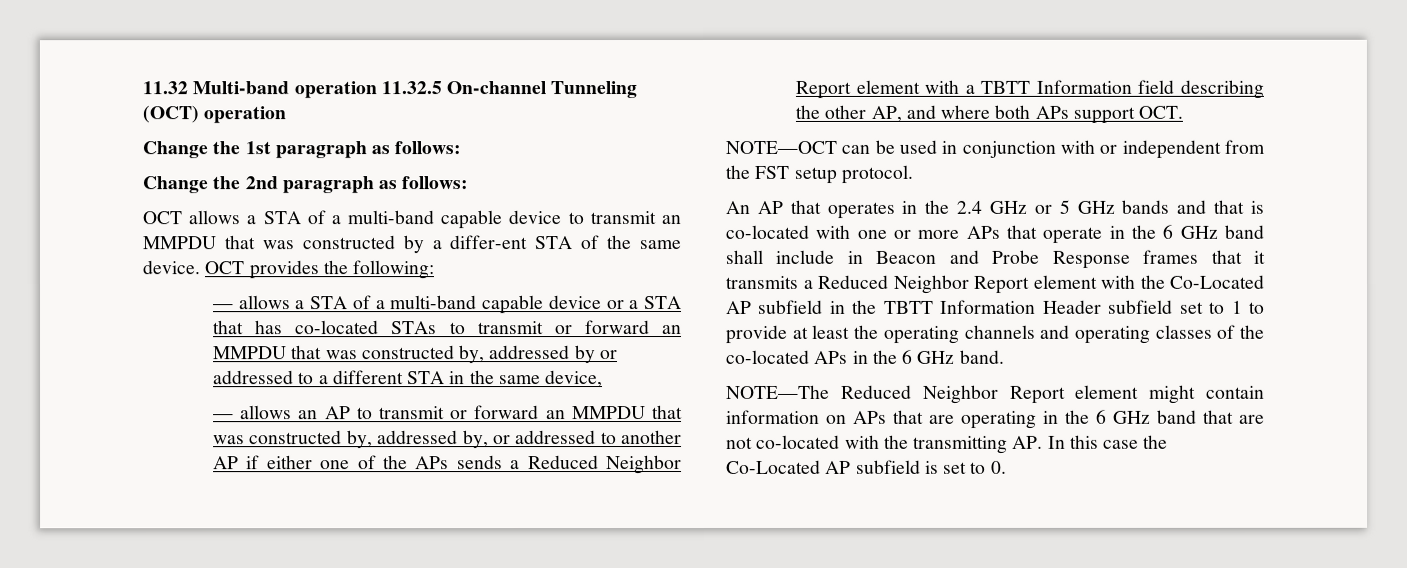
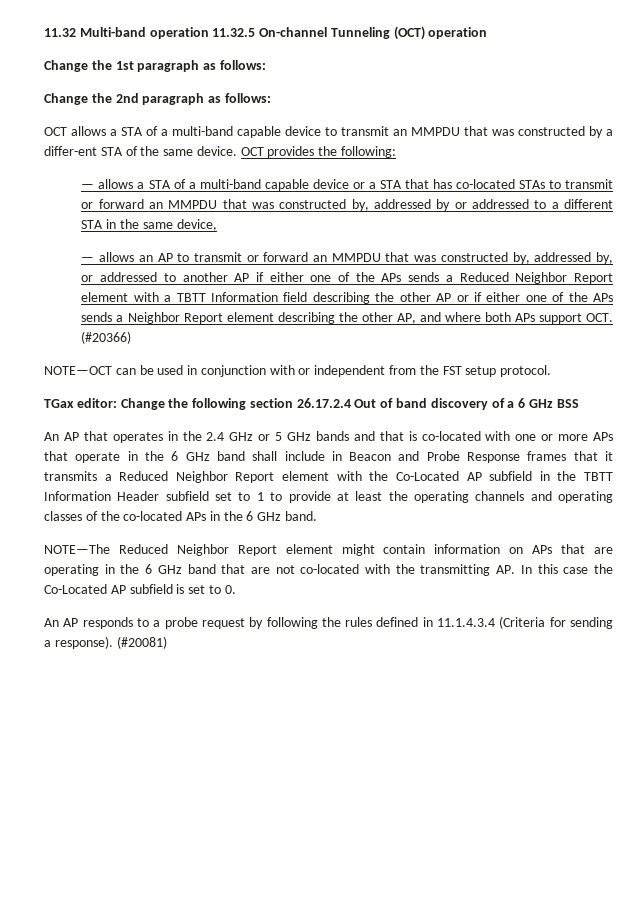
- — allows an AP to transmit or forward an MMPDU that was constructed by, addressed by, or addressed to another AP if either one of the APs sends a Reduced Neighbor Report element with a TBTT Information field describing the other AP, and where both APs support OCT.
+ — allows an AP to transmit or forward an MMPDU that was constructed by, addressed by, or addressed to another AP if either one of the APs sends a Reduced Neighbor Report element with a TBTT Information field describing the other AP or if either one of the APs sends a Neighbor Report element describing the other AP, and where both APs support OCT. (#20366)
+ TGax editor: Change the following section 26.17.2.4 Out of band discovery of a 6 GHz BSS
+ An AP responds to a probe request by following the rules defined in 11.1.4.3.4 (Criteria for sending a response). (#20081)

